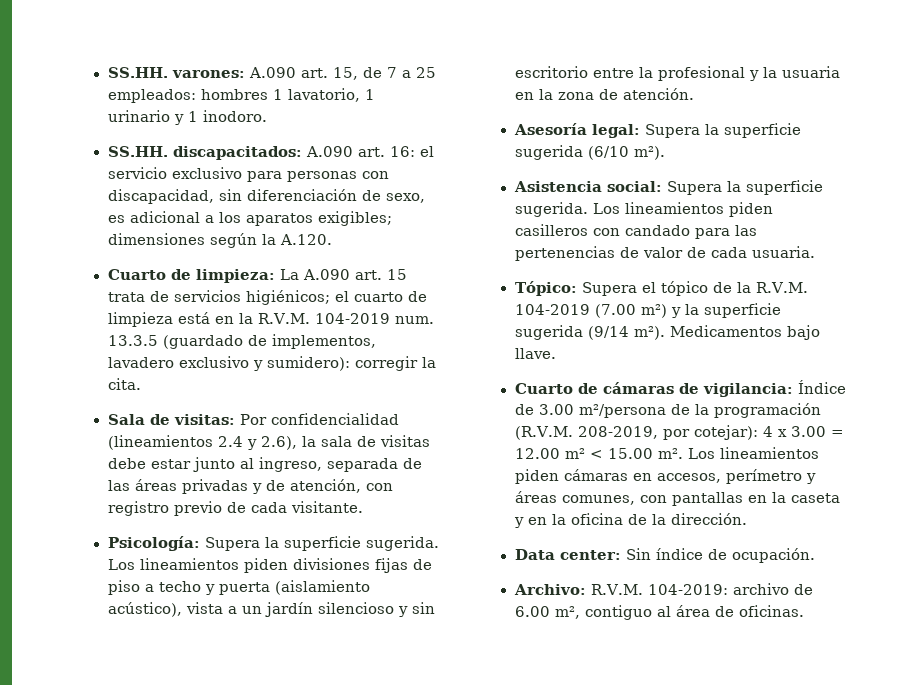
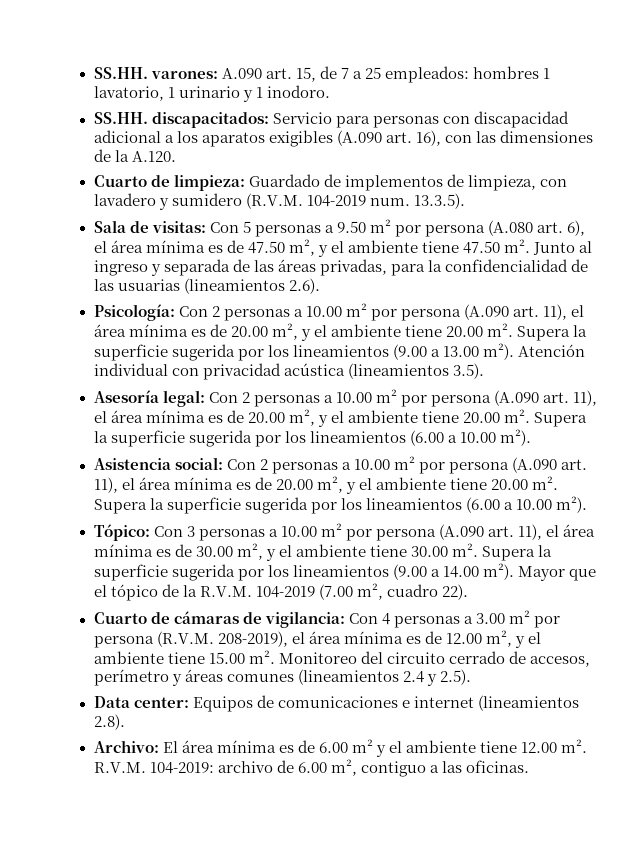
- SS.HH. discapacitados: A.090 art. 16: el servicio exclusivo para personas con discapacidad, sin diferenciación de sexo, es adicional a los aparatos exigibles; dimensiones según la A.120.
+ SS.HH. discapacitados: Servicio para personas con discapacidad adicional a los aparatos exigibles (A.090 art. 16), con las dimensiones de la A.120.
- Cuarto de limpieza: La A.090 art. 15 trata de servicios higiénicos; el cuarto de limpieza está en la R.V.M. 104-2019 num. 13.3.5 (guardado de implementos, lavadero exclusivo y sumidero): corregir la cita.
- Sala de visitas: Por confidencialidad (lineamientos 2.4 y 2.6), la sala de visitas debe estar junto al ingreso, separada de las áreas privadas y de atención, con registro previo de cada visitante.
- Psicología: Supera la superficie sugerida. Los lineamientos piden divisiones fijas de piso a techo y puerta (aislamiento acústico), vista a un jardín silencioso y sin escritorio entre la profesional y la usuaria en la zona de atención.
- Asesoría legal: Supera la superficie sugerida (6/10 m²).
- Asistencia social: Supera la superficie sugerida. Los lineamientos piden casilleros con candado para las pertenencias de valor de cada usuaria.
- Tópico: Supera el tópico de la R.V.M. 104-2019 (7.00 m²) y la superficie sugerida (9/14 m²). Medicamentos bajo llave.
+ Cuarto de limpieza: Guardado de implementos de limpieza, con lavadero y sumidero (R.V.M. 104-2019 num. 13.3.5).
+ Sala de visitas: Con 5 personas a 9.50 m² por persona (A.080 art. 6), el área mínima es de 47.50 m², y el ambiente tiene 47.50 m². Junto al ingreso y separada de las áreas privadas, para la confidencialidad de las usuarias (lineamientos 2.6).
+ Psicología: Con 2 personas a 10.00 m² por persona (A.090 art. 11), el área mínima es de 20.00 m², y el ambiente tiene 20.00 m². Supera la superficie sugerida por los lineamientos (9.00 a 13.00 m²). Atención individual con privacidad acústica (lineamientos 3.5).
+ Asesoría legal: Con 2 personas a 10.00 m² por persona (A.090 art. 11), el área mínima es de 20.00 m², y el ambiente tiene 20.00 m². Supera la superficie sugerida por los lineamientos (6.00 a 10.00 m²).
+ Asistencia social: Con 2 personas a 10.00 m² por persona (A.090 art. 11), el área mínima es de 20.00 m², y el ambiente tiene 20.00 m². Supera la superficie sugerida por los lineamientos (6.00 a 10.00 m²).
+ Tópico: Con 3 personas a 10.00 m² por persona (A.090 art. 11), el área mínima es de 30.00 m², y el ambiente tiene 30.00 m². Supera la superficie sugerida por los lineamientos (9.00 a 14.00 m²). Mayor que el tópico de la R.V.M. 104-2019 (7.00 m², cuadro 22).
- Cuarto de cámaras de vigilancia: Índice de 3.00 m²/persona de la programación (R.V.M. 208-2019, por cotejar): 4 x 3.00 = 12.00 m² < 15.00 m². Los lineamientos piden cámaras en accesos, perímetro y áreas comunes, con pantallas en la caseta y en la oficina de la dirección.
- Data center: Sin índice de ocupación.
- Archivo: R.V.M. 104-2019: archivo de 6.00 m², contiguo al área de oficinas.
+ Cuarto de cámaras de vigilancia: Con 4 personas a 3.00 m² por persona (R.V.M. 208-2019), el área mínima es de 12.00 m², y el ambiente tiene 15.00 m². Monitoreo del circuito cerrado de accesos, perímetro y áreas comunes (lineamientos 2.4 y 2.5).
+ Data center: Equipos de comunicaciones e internet (lineamientos 2.8).
+ Archivo: El área mínima es de 6.00 m² y el ambiente tiene 12.00 m². R.V.M. 104-2019: archivo de 6.00 m², contiguo a las oficinas.

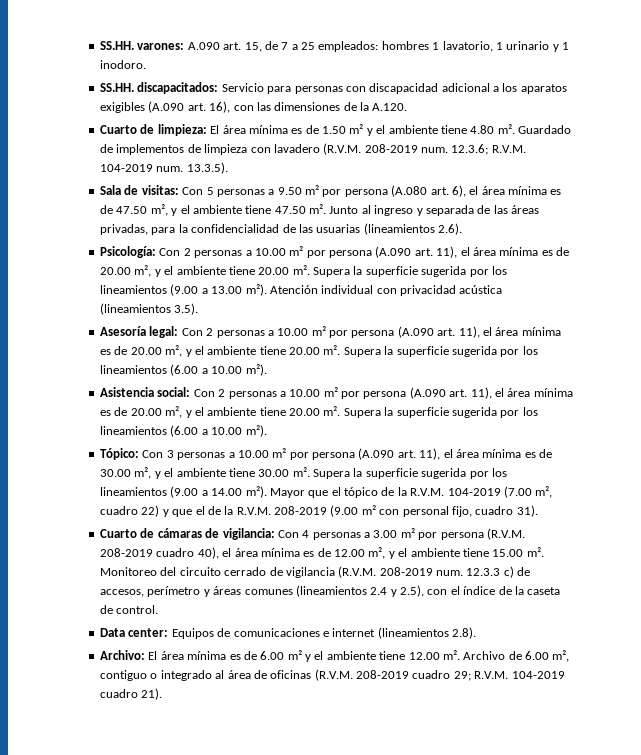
- Cuarto de limpieza: Guardado de implementos de limpieza, con lavadero y sumidero (R.V.M. 104-2019 num.
+ Cuarto de limpieza: El área mínima es de 1.50 m² y el ambiente tiene 4.80 m². Guardado de implementos de limpieza con lavadero (R.V.M. 208-2019 num. 12.3.6; R.V.M. 104-2019 num.
- Mayor que el tópico de la R.V.M. 104-2019 (7.00 m², cuadro 22).
+ Mayor que el tópico de la R.V.M. 104-2019 (7.00 m², cuadro 22) y que el de la R.V.M. 208-2019 (9.00 m² con personal fijo, cuadro 31).
- Cuarto de cámaras de vigilancia: Con 4 personas a 3.00 m² por persona (R.V.M. 208-2019), el área mínima es de 12.00 m², y el ambiente tiene 15.00 m².
+ Cuarto de cámaras de vigilancia: Con 4 personas a 3.00 m² por persona (R.V.M. 208-2019 cuadro 40), el área mínima es de 12.00 m², y el ambiente tiene 15.00 m².
- Monitoreo del circuito cerrado de accesos, perímetro y áreas comunes (lineamientos 2.4 y 2.5).
+ Monitoreo del circuito cerrado de vigilancia (R.V.M. 208-2019 num. 12.3.3 c) de accesos, perímetro y áreas comunes (lineamientos 2.4 y 2.5), con el índice de la caseta de control.
- R.V.M. 104-2019: archivo de 6.00 m², contiguo a las oficinas.
+ Archivo de 6.00 m², contiguo o integrado al área de oficinas (R.V.M. 208-2019 cuadro 29; R.V.M. 104-2019 cuadro 21).

